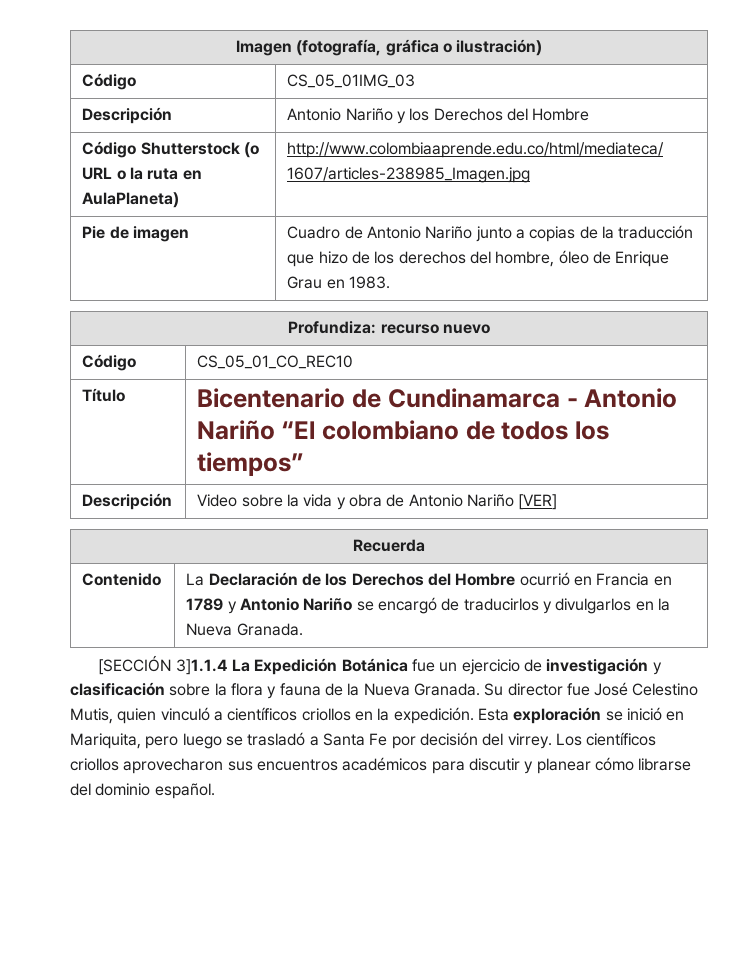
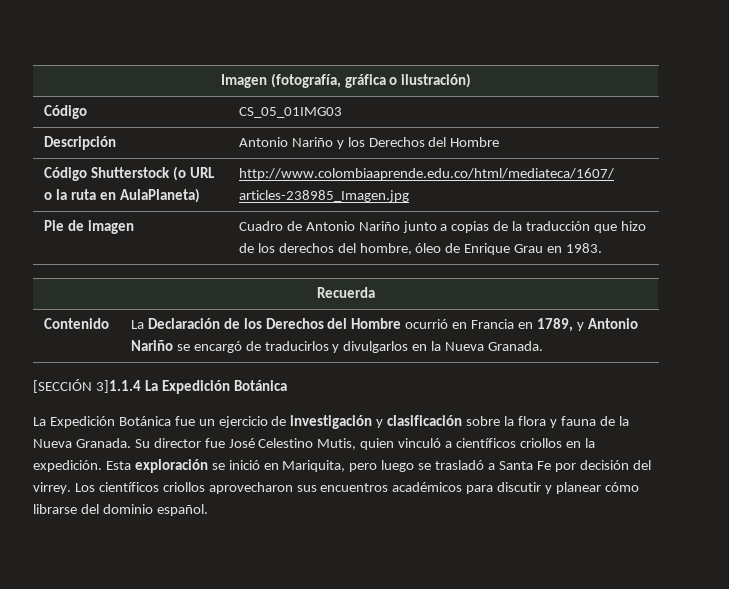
- Código | CS_05_01IMG_03
+ Código | CS_05_01IMG03
- Profundiza: recurso nuevo
- Código | CS_05_01_CO_REC10
- Título | Bicentenario de Cundinamarca - Antonio Nariño “El colombiano de todos los tiempos”
- Descripción | Video sobre la vida y obra de Antonio Nariño [VER]
- Contenido | La Declaración de los Derechos del Hombre ocurrió en Francia en 1789 y Antonio Nariño se encargó de traducirlos y divulgarlos en la Nueva Granada.
+ Contenido | La Declaración de los Derechos del Hombre ocurrió en Francia en 1789, y Antonio Nariño se encargó de traducirlos y divulgarlos en la Nueva Granada.
- [SECCIÓN 3]1.1.4 La Expedición Botánica fue un ejercicio de investigación y clasificación sobre la flora y fauna de la Nueva Granada.
+ [SECCIÓN 3]1.1.4 La Expedición Botánica
+ La Expedición Botánica fue un ejercicio de investigación y clasificación sobre la flora y fauna de la Nueva Granada.

